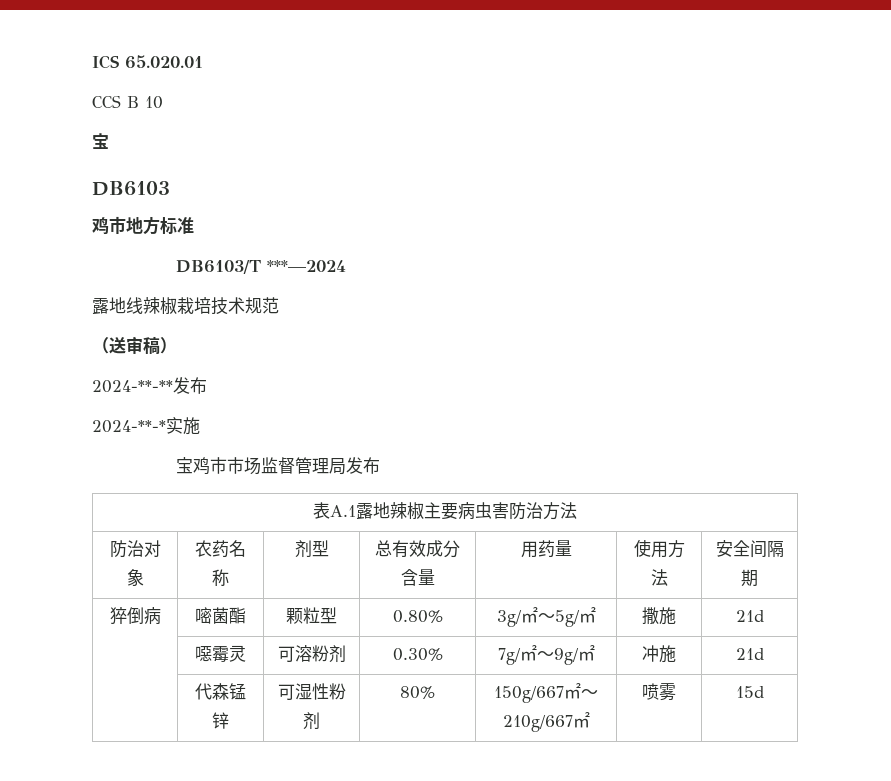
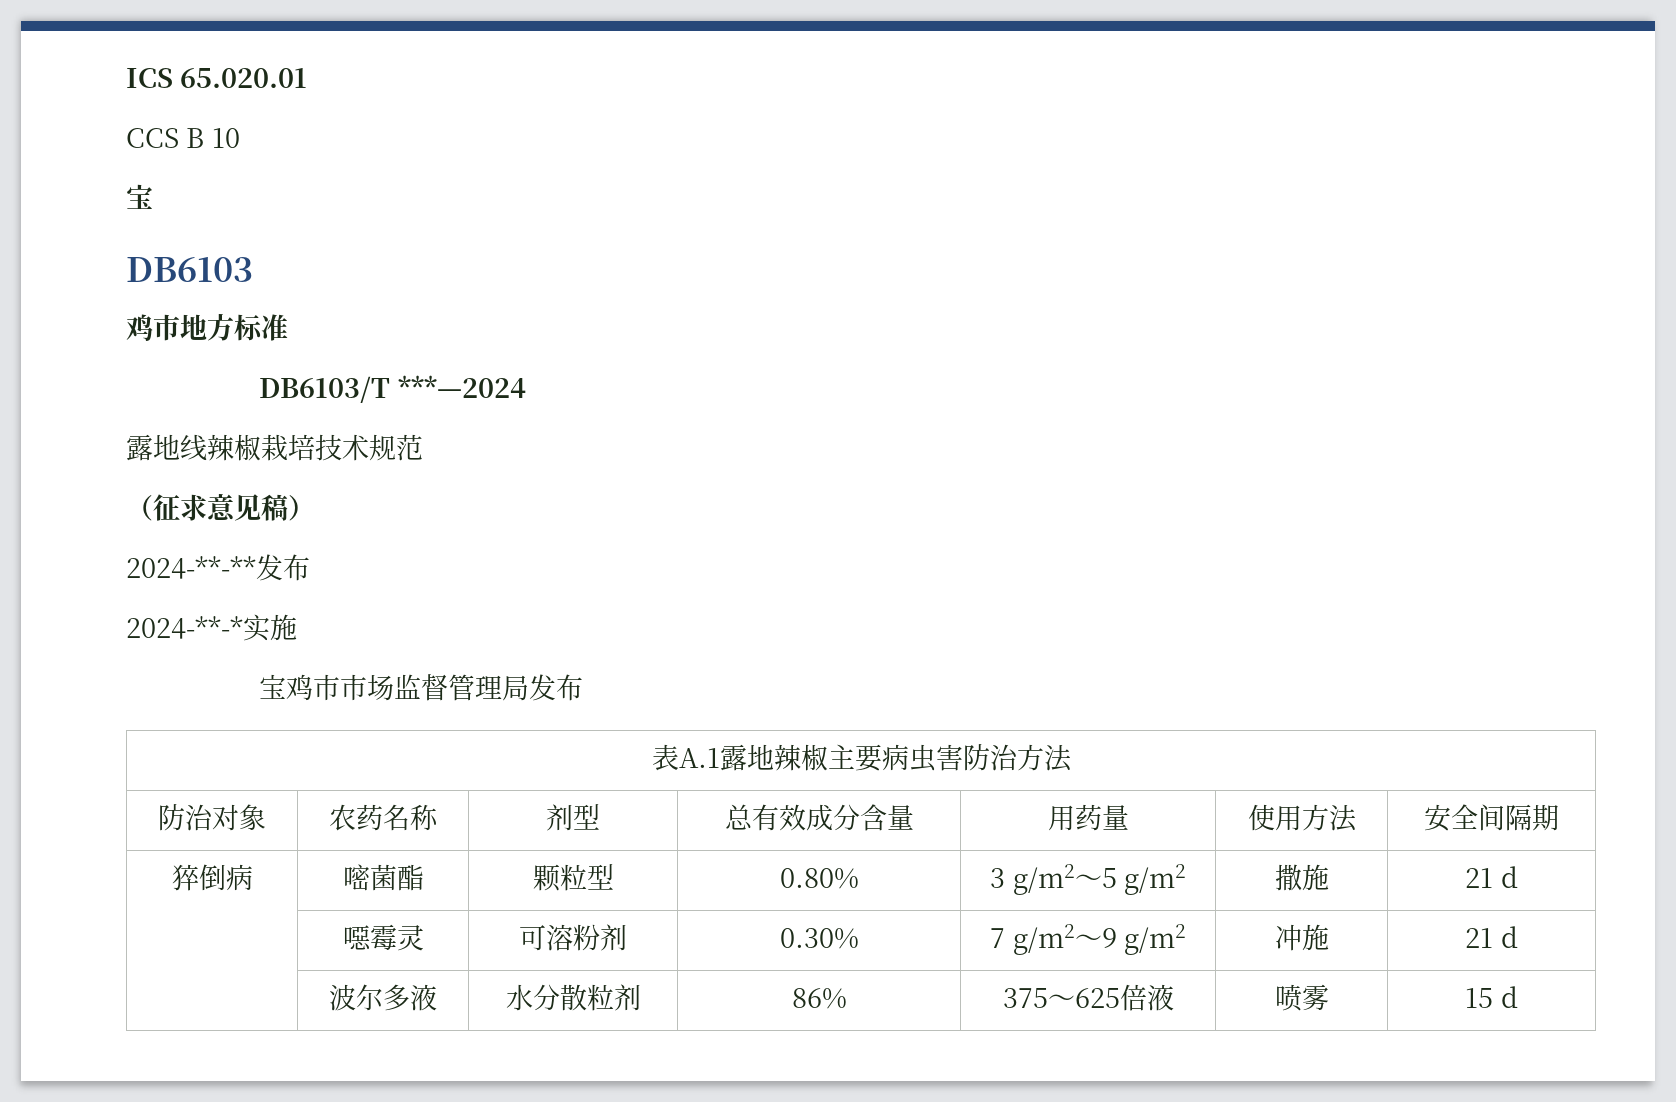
- （送审稿）
+ （征求意见稿）
- 猝倒病 | 嘧菌酯 | 颗粒型 | 0.80% | 3g/㎡～5g/㎡ | 撒施 | 21d
+ 猝倒病 | 嘧菌酯 | 颗粒型 | 0.80% | 3 g/m2～5 g/m2 | 撒施 | 21 d
- | 噁霉灵 | 可溶粉剂 | 0.30% | 7g/㎡～9g/㎡ | 冲施 | 21d
- | 代森锰锌 | 可湿性粉剂 | 80% | 150g/667㎡～210g/667㎡ | 喷雾 | 15d
+ | 噁霉灵 | 可溶粉剂 | 0.30% | 7 g/m2～9 g/m2 | 冲施 | 21 d
+ | 波尔多液 | 水分散粒剂 | 86% | 375～625倍液 | 喷雾 | 15 d

